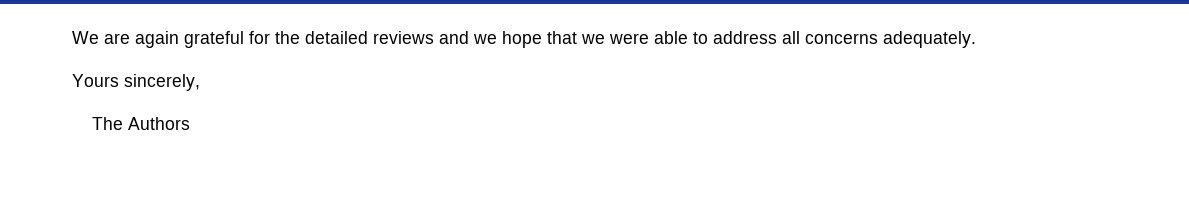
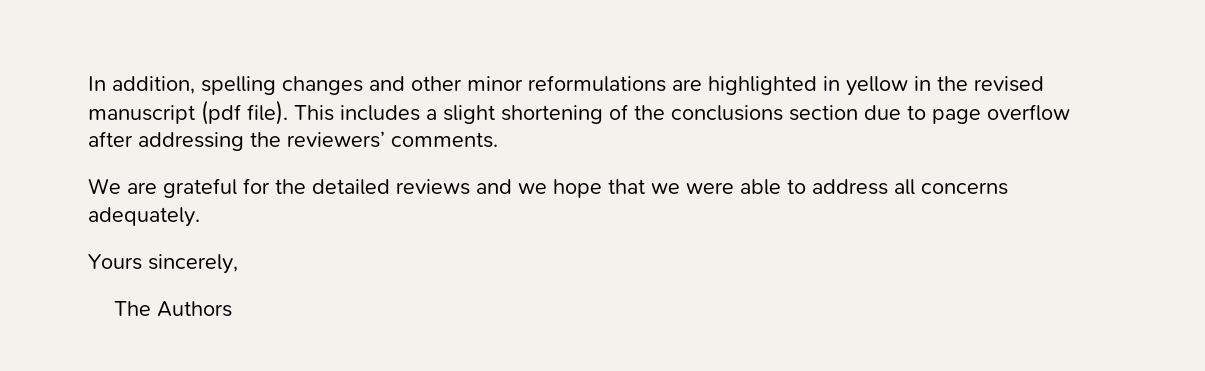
+ In addition, spelling changes and other minor reformulations are highlighted in yellow in the revised manuscript (pdf file). This includes a slight shortening of the conclusions section due to page overflow after addressing the reviewers’ comments.
- We are again grateful for the detailed reviews and we hope that we were able to address all concerns adequately.
+ We are grateful for the detailed reviews and we hope that we were able to address all concerns adequately.

